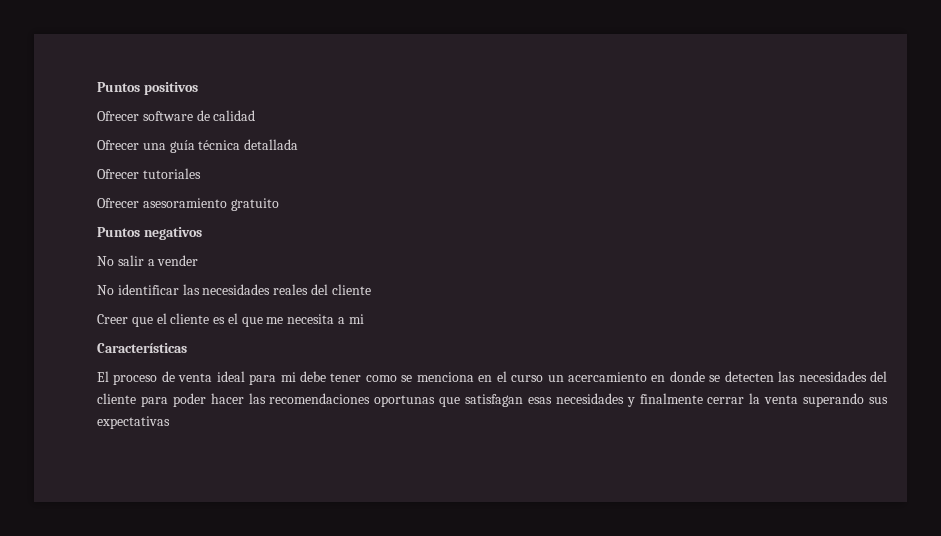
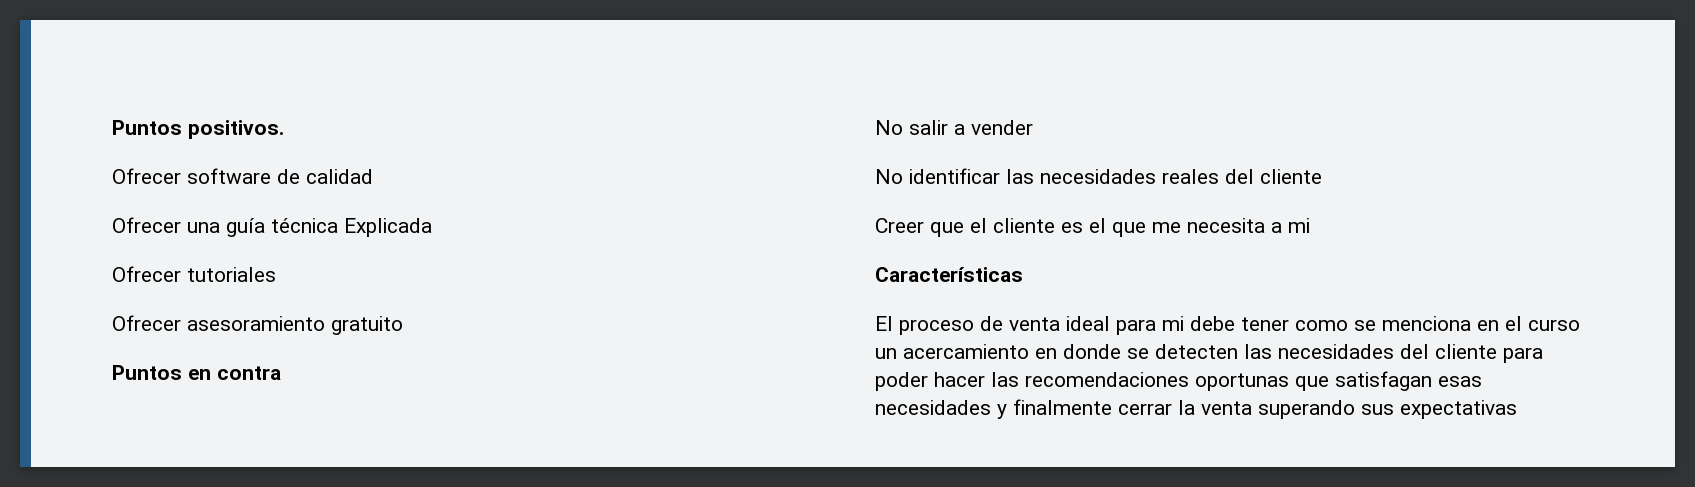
- Puntos positivos
+ Puntos positivos.
- Ofrecer una guía técnica detallada
+ Ofrecer una guía técnica Explicada
- Puntos negativos
+ Puntos en contra

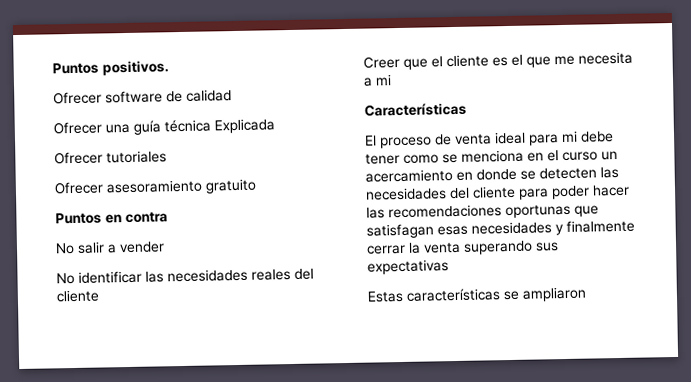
+ Estas características se ampliaron

